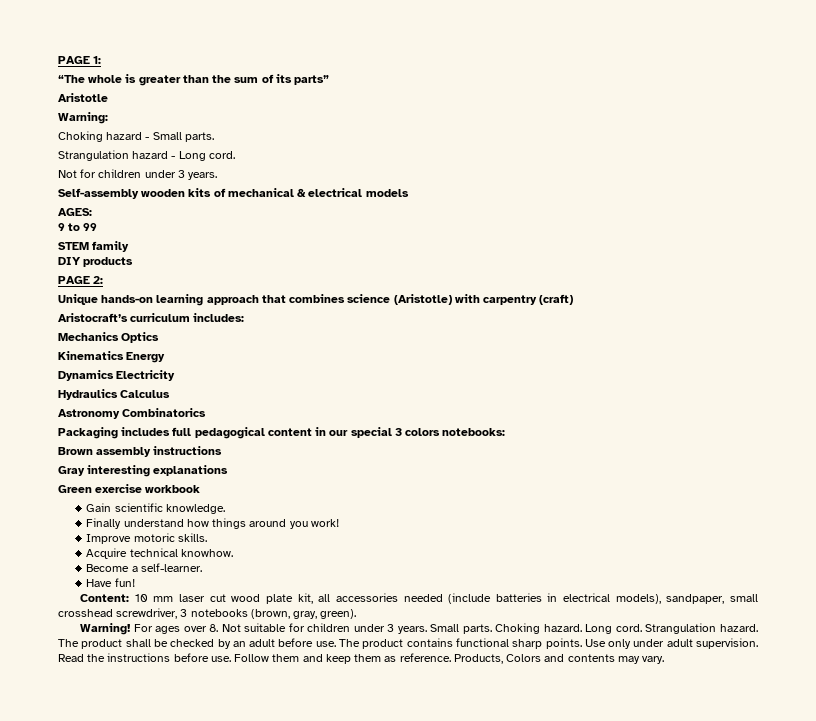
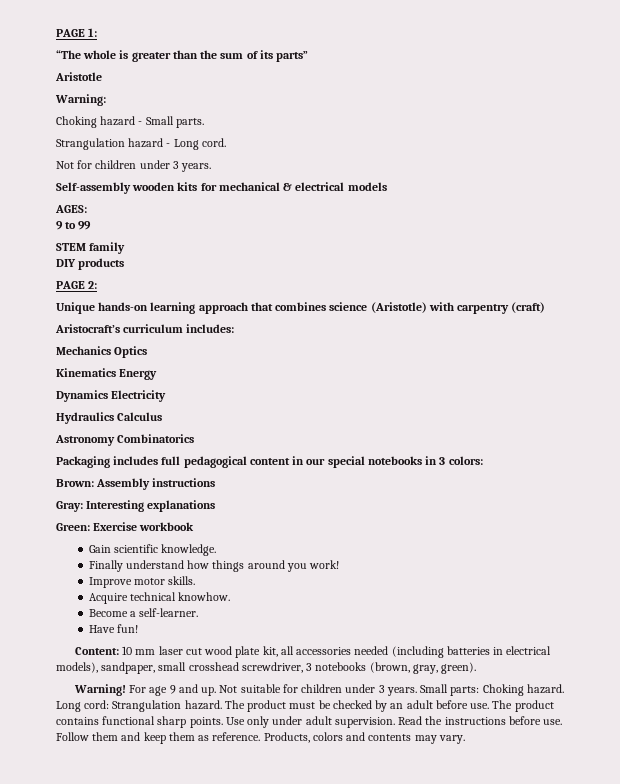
- Self-assembly wooden kits of mechanical & electrical models
+ Self-assembly wooden kits for mechanical & electrical models
- Packaging includes full pedagogical content in our special 3 colors notebooks:
- Brown assembly instructions
+ Packaging includes full pedagogical content in our special notebooks in 3 colors:
+ Brown: Assembly instructions
- Gray interesting explanations
+ Gray: Interesting explanations
- Green exercise workbook
+ Green: Exercise workbook
- Improve motoric skills.
+ Improve motor skills.
- Content: 10 mm laser cut wood plate kit, all accessories needed (include batteries in electrical models), sandpaper, small crosshead screwdriver, 3 notebooks (brown, gray, green).
+ Content: 10 mm laser cut wood plate kit, all accessories needed (including batteries in electrical models), sandpaper, small crosshead screwdriver, 3 notebooks (brown, gray, green).
- For ages over 8. Not suitable for children under 3 years.
+ For age 9 and up. Not suitable for children under 3 years.
- Small parts. Choking hazard.
+ Small parts: Choking hazard.
- Long cord. Strangulation hazard.
+ Long cord: Strangulation hazard.
- The product shall be checked by an adult before use.
+ The product must be checked by an adult before use.
- Products, Colors and contents may vary.
+ Products, colors and contents may vary.

